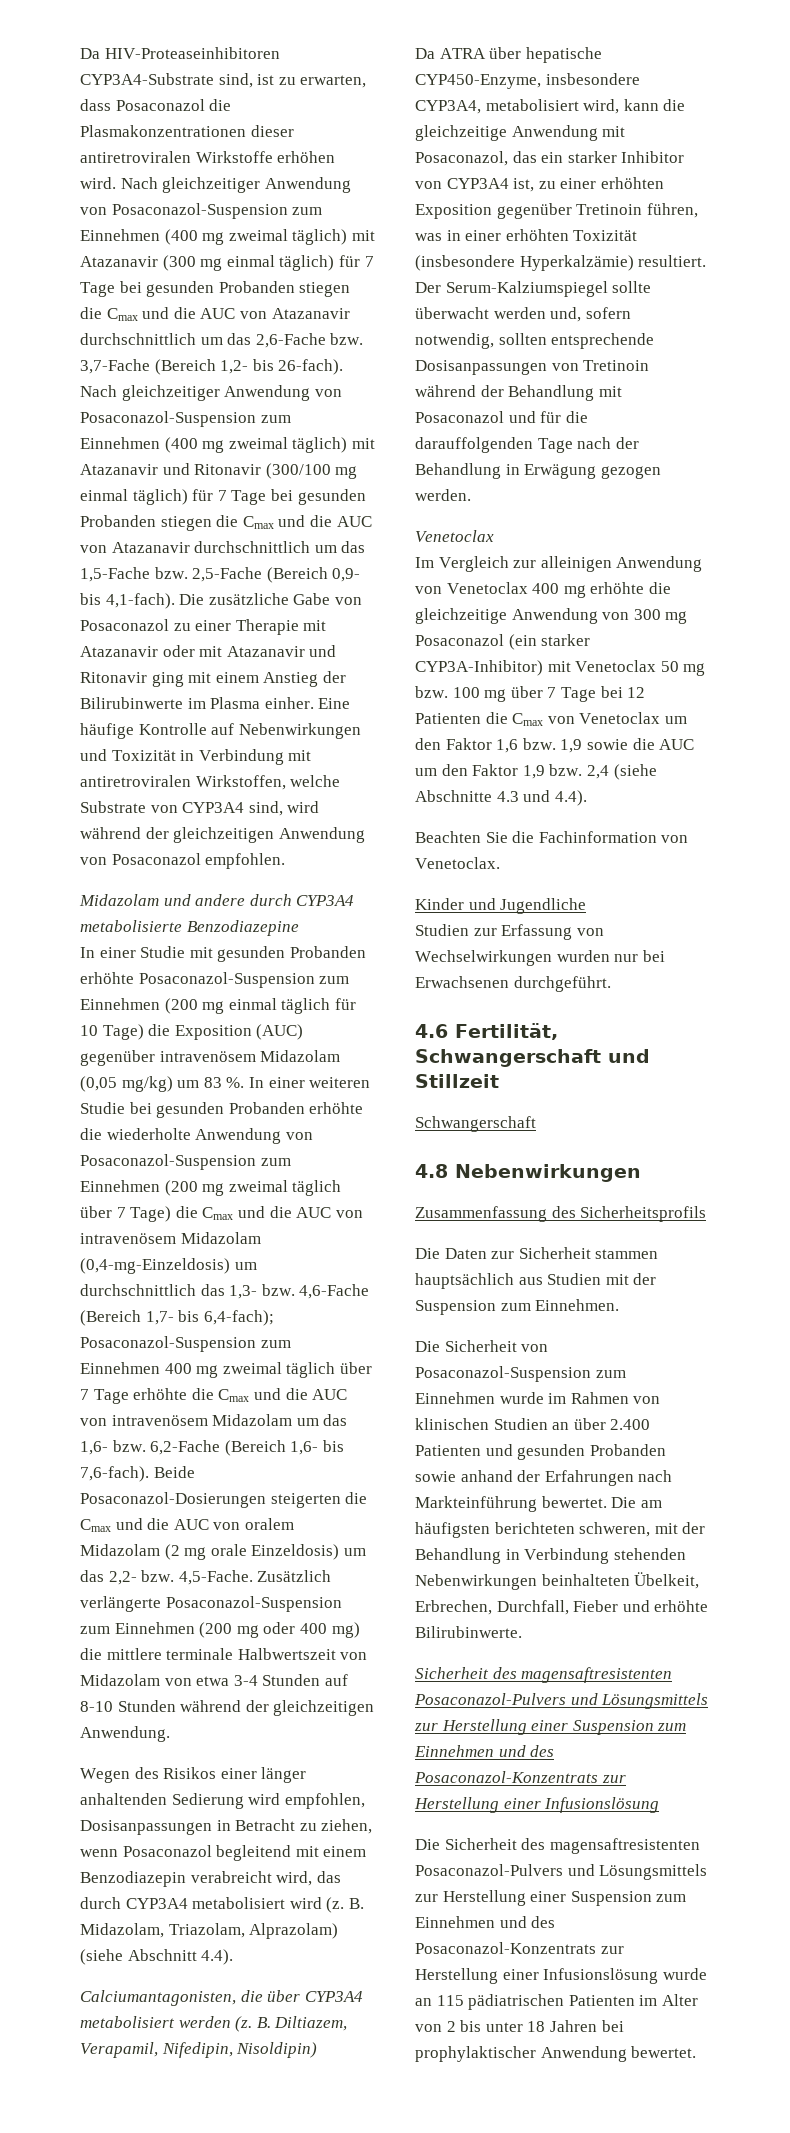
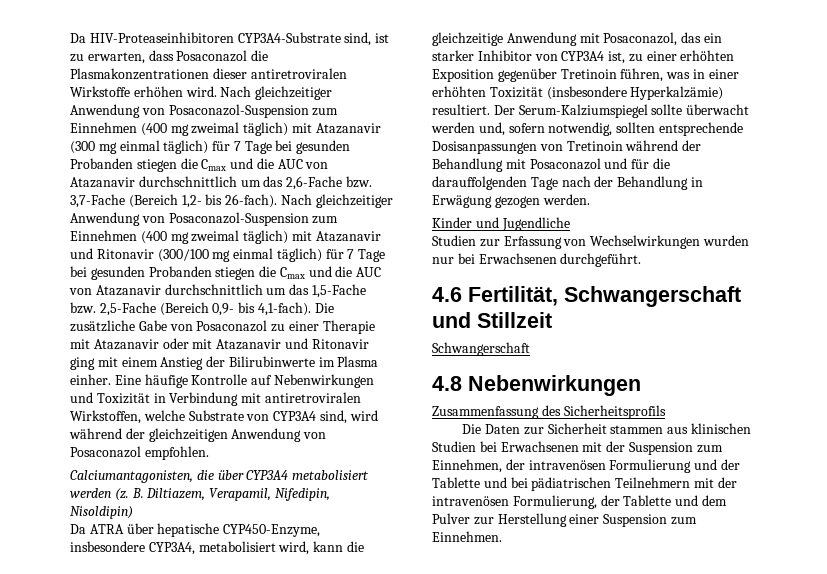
- Midazolam und andere durch CYP3A4 metabolisierte Benzodiazepine
- In einer Studie mit gesunden Probanden erhöhte Posaconazol-Suspension zum Einnehmen (200 mg einmal täglich für 10 Tage) die Exposition (AUC) gegenüber intravenösem Midazolam (0,05 mg/kg) um 83 %. In einer weiteren Studie bei gesunden Probanden erhöhte die wiederholte Anwendung von Posaconazol-Suspension zum Einnehmen (200 mg zweimal täglich über 7 Tage) die Cmax und die AUC von intravenösem Midazolam (0,4-mg-Einzeldosis) um durchschnittlich das 1,3- bzw. 4,6-Fache (Bereich 1,7- bis 6,4-fach); Posaconazol-Suspension zum Einnehmen 400 mg zweimal täglich über 7 Tage erhöhte die Cmax und die AUC von intravenösem Midazolam um das 1,6- bzw. 6,2-Fache (Bereich 1,6- bis 7,6-fach). Beide Posaconazol-Dosierungen steigerten die Cmax und die AUC von oralem Midazolam (2 mg orale Einzeldosis) um das 2,2- bzw. 4,5-Fache. Zusätzlich verlängerte Posaconazol-Suspension zum Einnehmen (200 mg oder 400 mg) die mittlere terminale Halbwertszeit von Midazolam von etwa 3-4 Stunden auf 8-10 Stunden während der gleichzeitigen Anwendung.
- Wegen des Risikos einer länger anhaltenden Sedierung wird empfohlen, Dosisanpassungen in Betracht zu ziehen, wenn Posaconazol begleitend mit einem Benzodiazepin verabreicht wird, das durch CYP3A4 metabolisiert wird (z. B. Midazolam, Triazolam, Alprazolam) (siehe Abschnitt 4.4).
  Der Serum-Kalziumspiegel sollte überwacht werden und, sofern notwendig, sollten entsprechende Dosisanpassungen von Tretinoin während der Behandlung mit Posaconazol und für die darauffolgenden Tage nach der Behandlung in Erwägung gezogen werden.
- Venetoclax
- Im Vergleich zur alleinigen Anwendung von Venetoclax 400 mg erhöhte die gleichzeitige Anwendung von 300 mg Posaconazol (ein starker CYP3A-Inhibitor) mit Venetoclax 50 mg bzw. 100 mg über 7 Tage bei 12 Patienten die Cmax von Venetoclax um den Faktor 1,6 bzw. 1,9 sowie die AUC um den Faktor 1,9 bzw. 2,4 (siehe Abschnitte 4.3 und 4.4).
- Beachten Sie die Fachinformation von Venetoclax.
- Die Daten zur Sicherheit stammen hauptsächlich aus Studien mit der Suspension zum Einnehmen.
- Die Sicherheit von Posaconazol-Suspension zum Einnehmen wurde im Rahmen von klinischen Studien an über 2.400 Patienten und gesunden Probanden sowie anhand der Erfahrungen nach Markteinführung bewertet. Die am häufigsten berichteten schweren, mit der Behandlung in Verbindung stehenden Nebenwirkungen beinhalteten Übelkeit, Erbrechen, Durchfall, Fieber und erhöhte Bilirubinwerte.
- Sicherheit des magensaftresistenten Posaconazol-Pulvers und Lösungsmittels zur Herstellung einer Suspension zum Einnehmen und des Posaconazol-Konzentrats zur Herstellung einer Infusionslösung
- Die Sicherheit des magensaftresistenten Posaconazol-Pulvers und Lösungsmittels zur Herstellung einer Suspension zum Einnehmen und des Posaconazol-Konzentrats zur Herstellung einer Infusionslösung wurde an 115 pädiatrischen Patienten im Alter von 2 bis unter 18 Jahren bei prophylaktischer Anwendung bewertet.
+ Die Daten zur Sicherheit stammen aus klinischen Studien bei Erwachsenen mit der Suspension zum Einnehmen, der intravenösen Formulierung und der Tablette und bei pädiatrischen Teilnehmern mit der intravenösen Formulierung, der Tablette und dem Pulver zur Herstellung einer Suspension zum Einnehmen.

